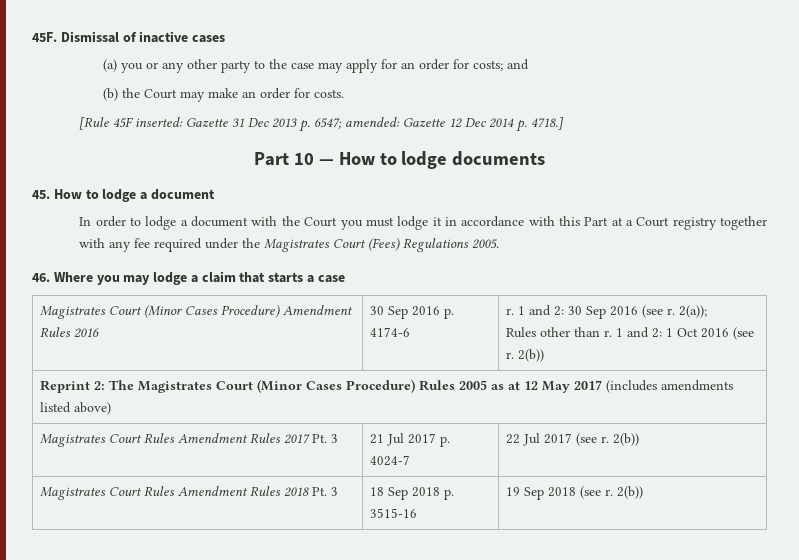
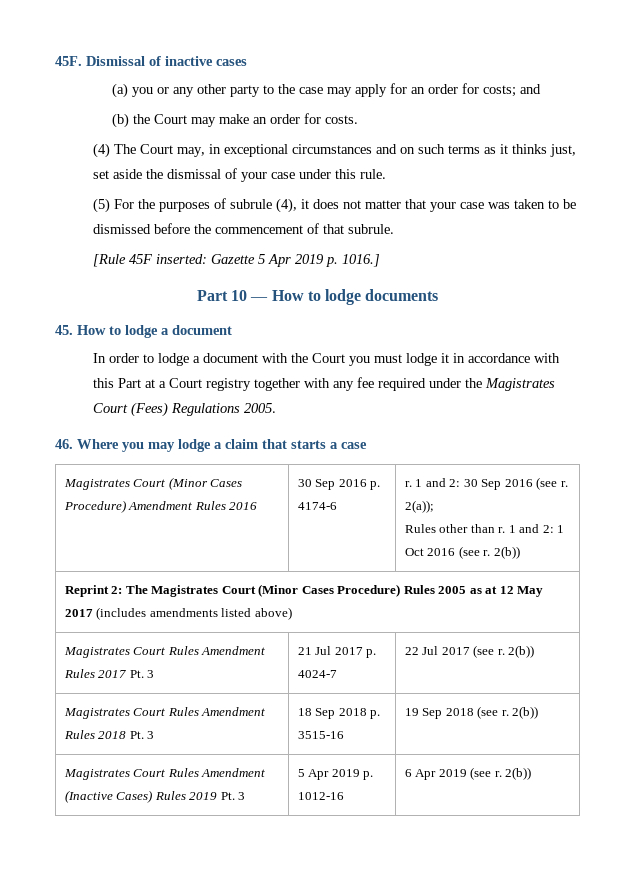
- [Rule 45F inserted: Gazette 31 Dec 2013 p. 6547; amended: Gazette 12 Dec 2014 p. 4718.]
+ (4) The Court may, in exceptional circumstances and on such terms as it thinks just, set aside the dismissal of your case under this rule.
+ (5) For the purposes of subrule (4), it does not matter that your case was taken to be dismissed before the commencement of that subrule.
+ [Rule 45F inserted: Gazette 5 Apr 2019 p. 1016.]
+ Magistrates Court Rules Amendment (Inactive Cases) Rules 2019 Pt. 3 | 5 Apr 2019 p. 1012-16 | 6 Apr 2019 (see r. 2(b))

